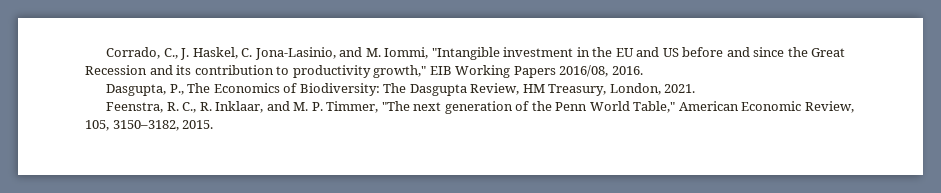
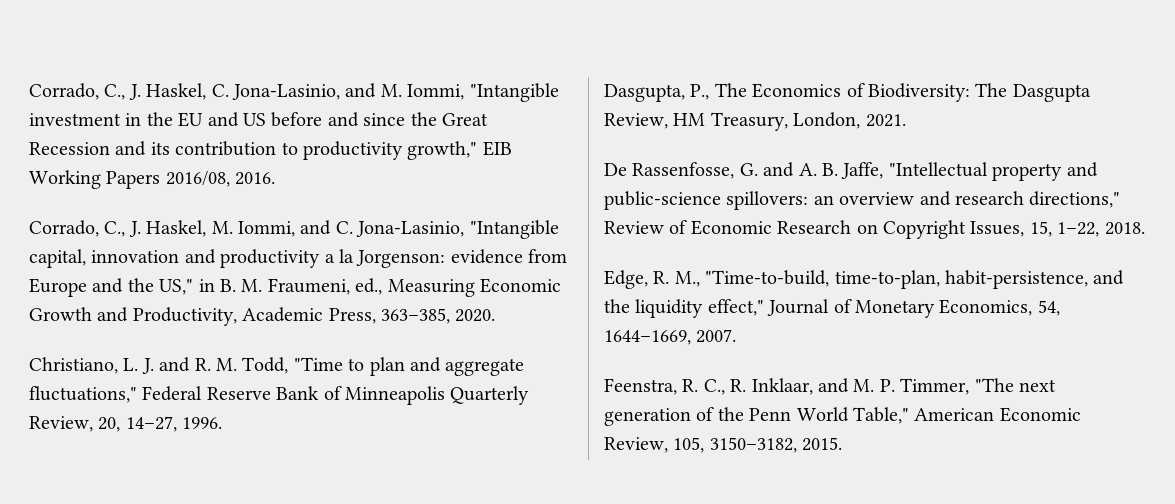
+ Corrado, C., J. Haskel, M. Iommi, and C. Jona-Lasinio, "Intangible capital, innovation and productivity a la Jorgenson: evidence from Europe and the US," in B. M. Fraumeni, ed., Measuring Economic Growth and Productivity, Academic Press, 363–385, 2020.
+ Christiano, L. J. and R. M. Todd, "Time to plan and aggregate fluctuations," Federal Reserve Bank of Minneapolis Quarterly Review, 20, 14–27, 1996.
+ De Rassenfosse, G. and A. B. Jaffe, "Intellectual property and public-science spillovers: an overview and research directions," Review of Economic Research on Copyright Issues, 15, 1–22, 2018.
+ Edge, R. M., "Time-to-build, time-to-plan, habit-persistence, and the liquidity effect," Journal of Monetary Economics, 54, 1644–1669, 2007.

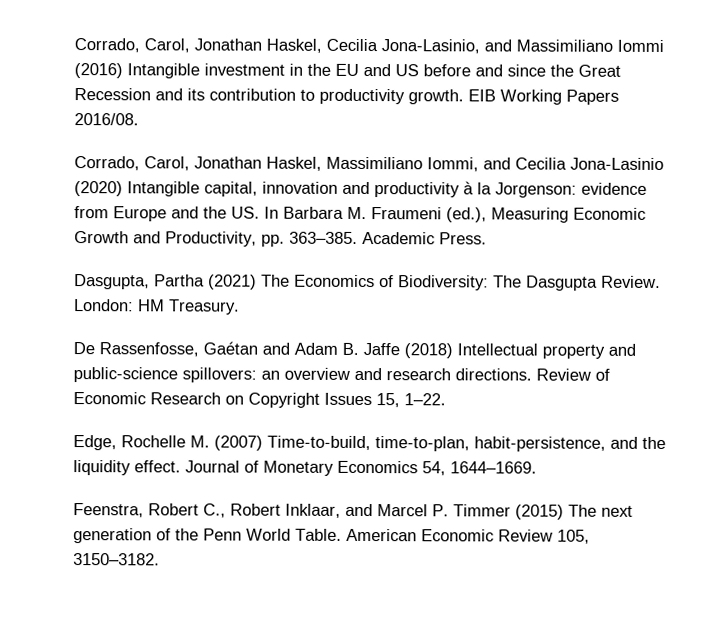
- Corrado, C., J. Haskel, C. Jona-Lasinio, and M. Iommi, "Intangible investment in the EU and US before and since the Great Recession and its contribution to productivity growth," EIB Working Papers 2016/08, 2016.
- Corrado, C., J. Haskel, M. Iommi, and C. Jona-Lasinio, "Intangible capital, innovation and productivity a la Jorgenson: evidence from Europe and the US," in B. M. Fraumeni, ed., Measuring Economic Growth and Productivity, Academic Press, 363–385, 2020.
- Christiano, L. J. and R. M. Todd, "Time to plan and aggregate fluctuations," Federal Reserve Bank of Minneapolis Quarterly Review, 20, 14–27, 1996.
+ Corrado, Carol, Jonathan Haskel, Cecilia Jona-Lasinio, and Massimiliano Iommi (2016) Intangible investment in the EU and US before and since the Great Recession and its contribution to productivity growth. EIB Working Papers 2016/08.
+ Corrado, Carol, Jonathan Haskel, Massimiliano Iommi, and Cecilia Jona-Lasinio (2020) Intangible capital, innovation and productivity à la Jorgenson: evidence from Europe and the US. In Barbara M. Fraumeni (ed.), Measuring Economic Growth and Productivity, pp. 363–385. Academic Press.
- Dasgupta, P., The Economics of Biodiversity: The Dasgupta Review, HM Treasury, London, 2021.
- De Rassenfosse, G. and A. B. Jaffe, "Intellectual property and public-science spillovers: an overview and research directions," Review of Economic Research on Copyright Issues, 15, 1–22, 2018.
- Edge, R. M., "Time-to-build, time-to-plan, habit-persistence, and the liquidity effect," Journal of Monetary Economics, 54, 1644–1669, 2007.
- Feenstra, R. C., R. Inklaar, and M. P. Timmer, "The next generation of the Penn World Table," American Economic Review, 105, 3150–3182, 2015.
+ Dasgupta, Partha (2021) The Economics of Biodiversity: The Dasgupta Review. London: HM Treasury.
+ De Rassenfosse, Gaétan and Adam B. Jaffe (2018) Intellectual property and public-science spillovers: an overview and research directions. Review of Economic Research on Copyright Issues 15, 1–22.
+ Edge, Rochelle M. (2007) Time-to-build, time-to-plan, habit-persistence, and the liquidity effect. Journal of Monetary Economics 54, 1644–1669.
+ Feenstra, Robert C., Robert Inklaar, and Marcel P. Timmer (2015) The next generation of the Penn World Table. American Economic Review 105, 3150–3182.

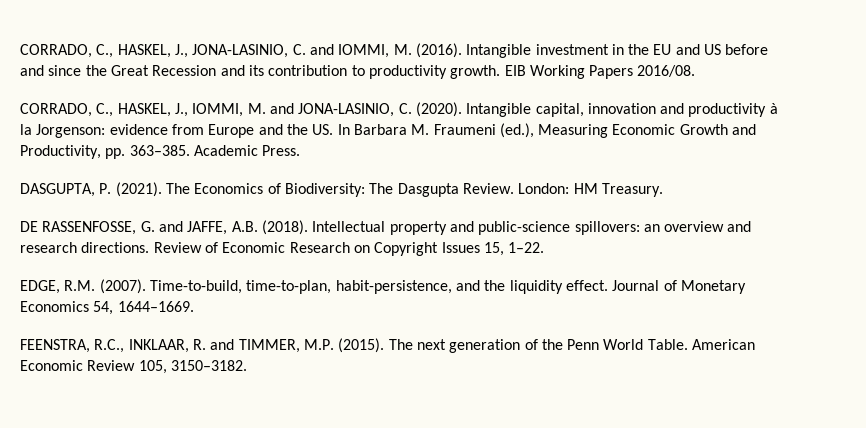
- Corrado, Carol, Jonathan Haskel, Cecilia Jona-Lasinio, and Massimiliano Iommi (2016) Intangible investment in the EU and US before and since the Great Recession and its contribution to productivity growth.
+ CORRADO, C., HASKEL, J., JONA-LASINIO, C. and IOMMI, M. (2016). Intangible investment in the EU and US before and since the Great Recession and its contribution to productivity growth.
- Corrado, Carol, Jonathan Haskel, Massimiliano Iommi, and Cecilia Jona-Lasinio (2020) Intangible capital, innovation and productivity à la Jorgenson: evidence from Europe and the US. In Barbara M. Fraumeni (ed.), Measuring Economic Growth and Productivity, pp. 363–385.
+ CORRADO, C., HASKEL, J., IOMMI, M. and JONA-LASINIO, C. (2020). Intangible capital, innovation and productivity à la Jorgenson: evidence from Europe and the US. In Barbara M. Fraumeni (ed.), Measuring Economic Growth and Productivity, pp. 363–385.
- Dasgupta, Partha (2021) The Economics of Biodiversity: The Dasgupta Review.
+ DASGUPTA, P. (2021). The Economics of Biodiversity: The Dasgupta Review.
- De Rassenfosse, Gaétan and Adam B. Jaffe (2018) Intellectual property and public-science spillovers: an overview and research directions.
+ DE RASSENFOSSE, G. and JAFFE, A.B. (2018). Intellectual property and public-science spillovers: an overview and research directions.
- Edge, Rochelle M. (2007) Time-to-build, time-to-plan, habit-persistence, and the liquidity effect.
+ EDGE, R.M. (2007). Time-to-build, time-to-plan, habit-persistence, and the liquidity effect.
- Feenstra, Robert C., Robert Inklaar, and Marcel P. Timmer (2015) The next generation of the Penn World Table.
+ FEENSTRA, R.C., INKLAAR, R. and TIMMER, M.P. (2015). The next generation of the Penn World Table.

